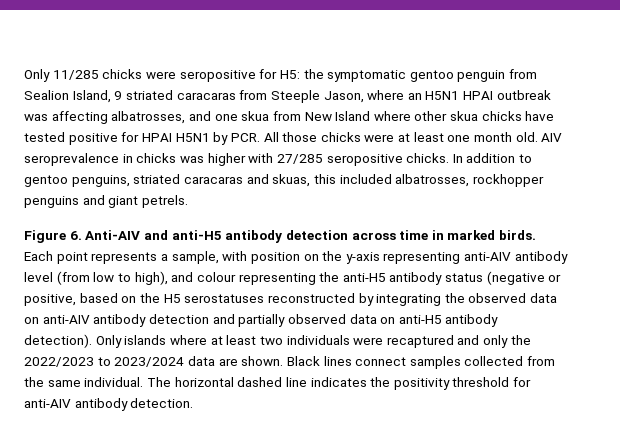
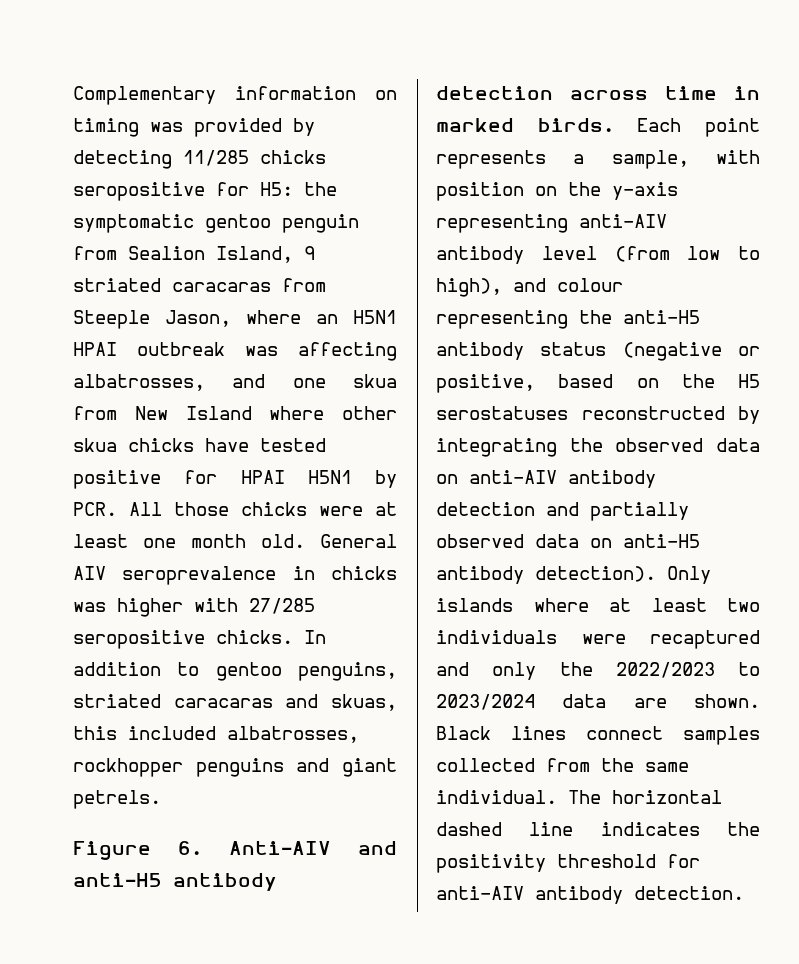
- Only 11/285 chicks were seropositive for H5: the symptomatic gentoo penguin from Sealion Island, 9 striated caracaras from Steeple Jason, where an H5N1 HPAI outbreak was affecting albatrosses, and one skua from New Island where other skua chicks have tested positive for HPAI H5N1 by PCR. All those chicks were at least one month old.
+ Complementary information on timing was provided by detecting 11/285 chicks seropositive for H5: the symptomatic gentoo penguin from Sealion Island, 9 striated caracaras from Steeple Jason, where an H5N1 HPAI outbreak was affecting albatrosses, and one skua from New Island where other skua chicks have tested positive for HPAI H5N1 by PCR. All those chicks were at least one month old.
- AIV seroprevalence in chicks was higher with 27/285 seropositive chicks.
+ General AIV seroprevalence in chicks was higher with 27/285 seropositive chicks.

